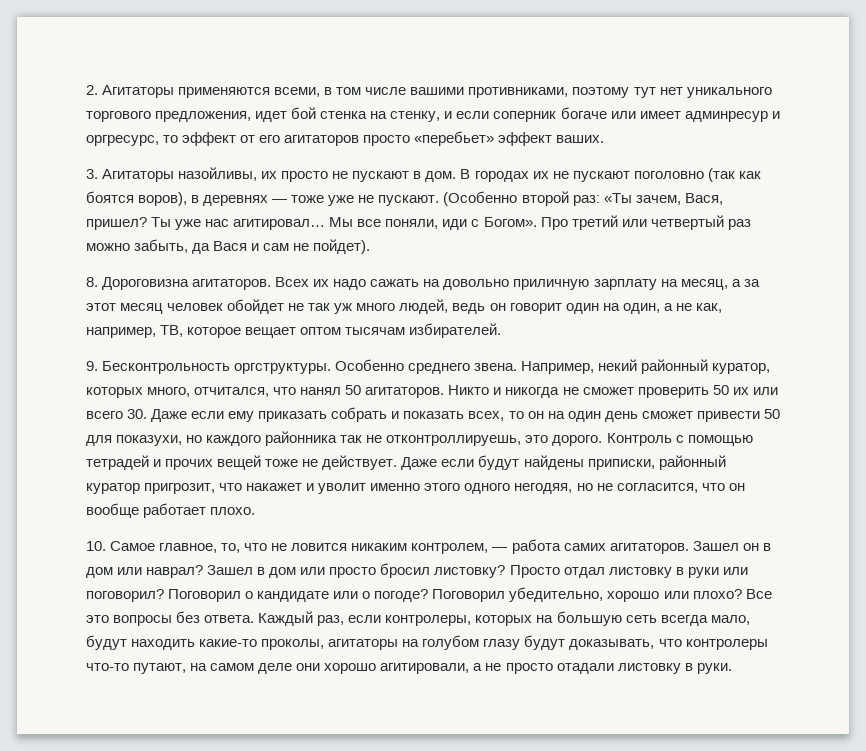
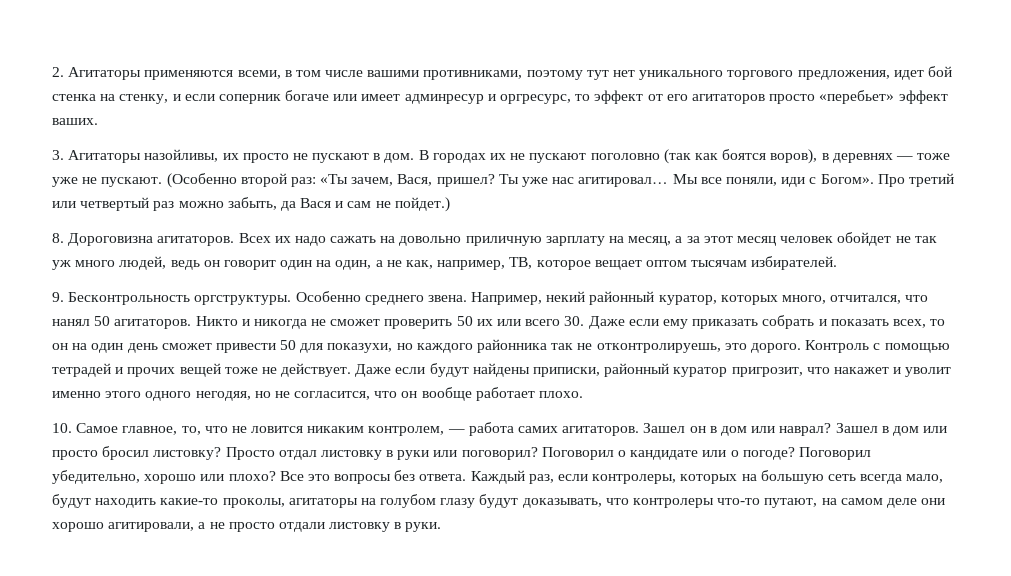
- Про третий или четвертый раз можно забыть, да Вася и сам не пойдет).
+ Про третий или четвертый раз можно забыть, да Вася и сам не пойдет.)
- Никто и никогда не сможет проверить 50 их или всего 30. Даже если ему приказать собрать и показать всех, то он на один день сможет привести 50 для показухи, но каждого районника так не отконтроллируешь, это дорого.
+ Никто и никогда не сможет проверить 50 их или всего 30. Даже если ему приказать собрать и показать всех, то он на один день сможет привести 50 для показухи, но каждого районника так не отконтролируешь, это дорого.
- Каждый раз, если контролеры, которых на большую сеть всегда мало, будут находить какие-то проколы, агитаторы на голубом глазу будут доказывать, что контролеры что-то путают, на самом деле они хорошо агитировали, а не просто отадали листовку в руки.
+ Каждый раз, если контролеры, которых на большую сеть всегда мало, будут находить какие-то проколы, агитаторы на голубом глазу будут доказывать, что контролеры что-то путают, на самом деле они хорошо агитировали, а не просто отдали листовку в руки.

